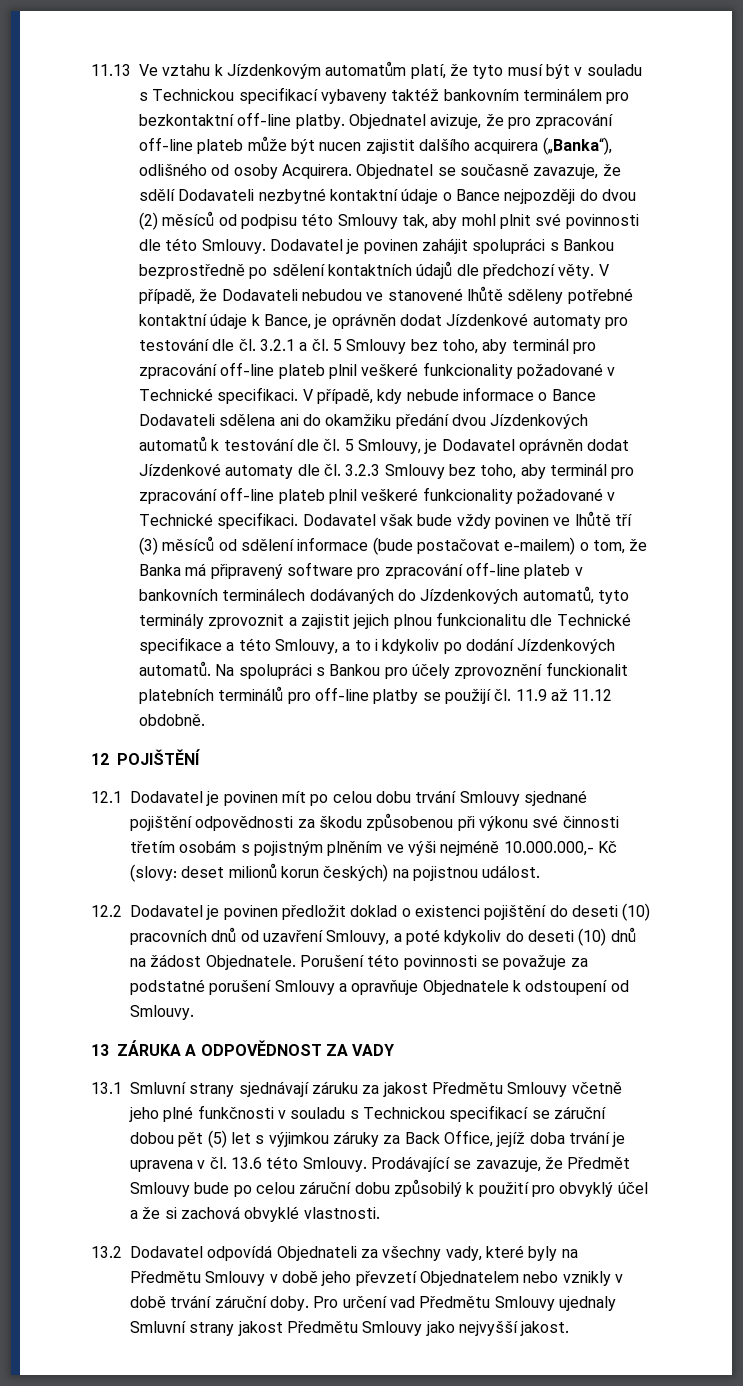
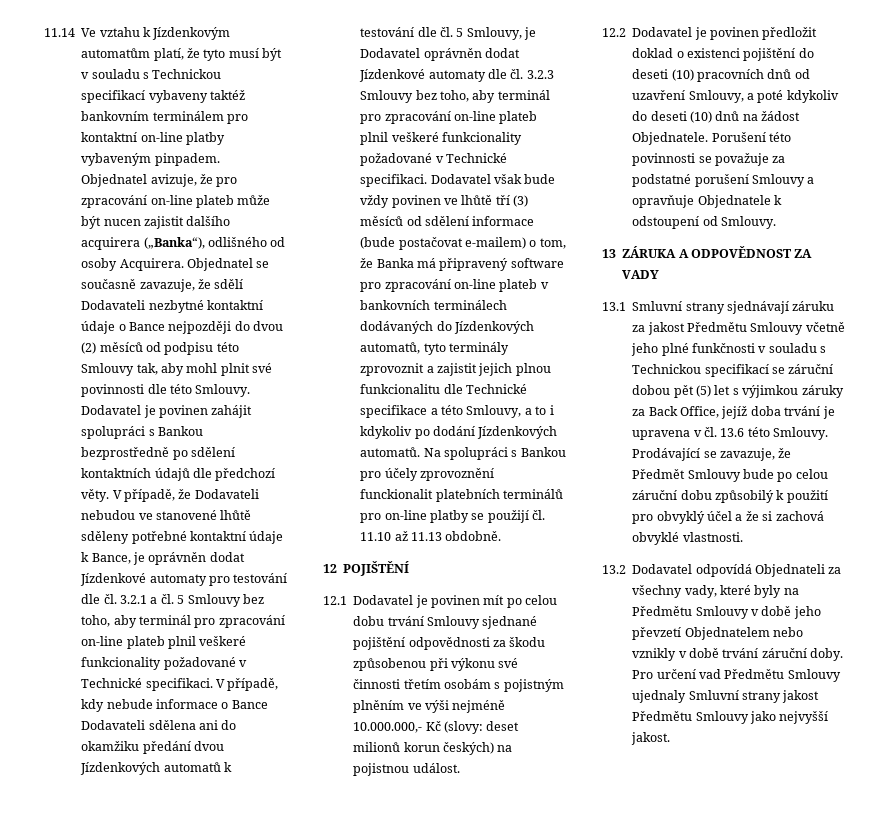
- 11.13 Ve vztahu k Jízdenkovým automatům platí, že tyto musí být v souladu s Technickou specifikací vybaveny taktéž bankovním terminálem pro bezkontaktní off-line platby.
+ 11.14 Ve vztahu k Jízdenkovým automatům platí, že tyto musí být v souladu s Technickou specifikací vybaveny taktéž bankovním terminálem pro kontaktní on-line platby vybaveným pinpadem.
- Objednatel avizuje, že pro zpracování off-line plateb může být nucen zajistit dalšího acquirera („Banka“), odlišného od osoby Acquirera.
+ Objednatel avizuje, že pro zpracování on-line plateb může být nucen zajistit dalšího acquirera („Banka“), odlišného od osoby Acquirera.
- V případě, že Dodavateli nebudou ve stanovené lhůtě sděleny potřebné kontaktní údaje k Bance, je oprávněn dodat Jízdenkové automaty pro testování dle čl. 3.2.1 a čl. 5 Smlouvy bez toho, aby terminál pro zpracování off-line plateb plnil veškeré funkcionality požadované v Technické specifikaci.
+ V případě, že Dodavateli nebudou ve stanovené lhůtě sděleny potřebné kontaktní údaje k Bance, je oprávněn dodat Jízdenkové automaty pro testování dle čl. 3.2.1 a čl. 5 Smlouvy bez toho, aby terminál pro zpracování on-line plateb plnil veškeré funkcionality požadované v Technické specifikaci.
- V případě, kdy nebude informace o Bance Dodavateli sdělena ani do okamžiku předání dvou Jízdenkových automatů k testování dle čl. 5 Smlouvy, je Dodavatel oprávněn dodat Jízdenkové automaty dle čl. 3.2.3 Smlouvy bez toho, aby terminál pro zpracování off-line plateb plnil veškeré funkcionality požadované v Technické specifikaci.
+ V případě, kdy nebude informace o Bance Dodavateli sdělena ani do okamžiku předání dvou Jízdenkových automatů k testování dle čl. 5 Smlouvy, je Dodavatel oprávněn dodat Jízdenkové automaty dle čl. 3.2.3 Smlouvy bez toho, aby terminál pro zpracování on-line plateb plnil veškeré funkcionality požadované v Technické specifikaci.
- Dodavatel však bude vždy povinen ve lhůtě tří (3) měsíců od sdělení informace (bude postačovat e-mailem) o tom, že Banka má připravený software pro zpracování off-line plateb v bankovních terminálech dodávaných do Jízdenkových automatů, tyto terminály zprovoznit a zajistit jejich plnou funkcionalitu dle Technické specifikace a této Smlouvy, a to i kdykoliv po dodání Jízdenkových automatů.
+ Dodavatel však bude vždy povinen ve lhůtě tří (3) měsíců od sdělení informace (bude postačovat e-mailem) o tom, že Banka má připravený software pro zpracování on-line plateb v bankovních terminálech dodávaných do Jízdenkových automatů, tyto terminály zprovoznit a zajistit jejich plnou funkcionalitu dle Technické specifikace a této Smlouvy, a to i kdykoliv po dodání Jízdenkových automatů.
- Na spolupráci s Bankou pro účely zprovoznění funckionalit platebních terminálů pro off-line platby se použijí čl. 11.9 až 11.12 obdobně.
+ Na spolupráci s Bankou pro účely zprovoznění funckionalit platebních terminálů pro on-line platby se použijí čl. 11.10 až 11.13 obdobně.

